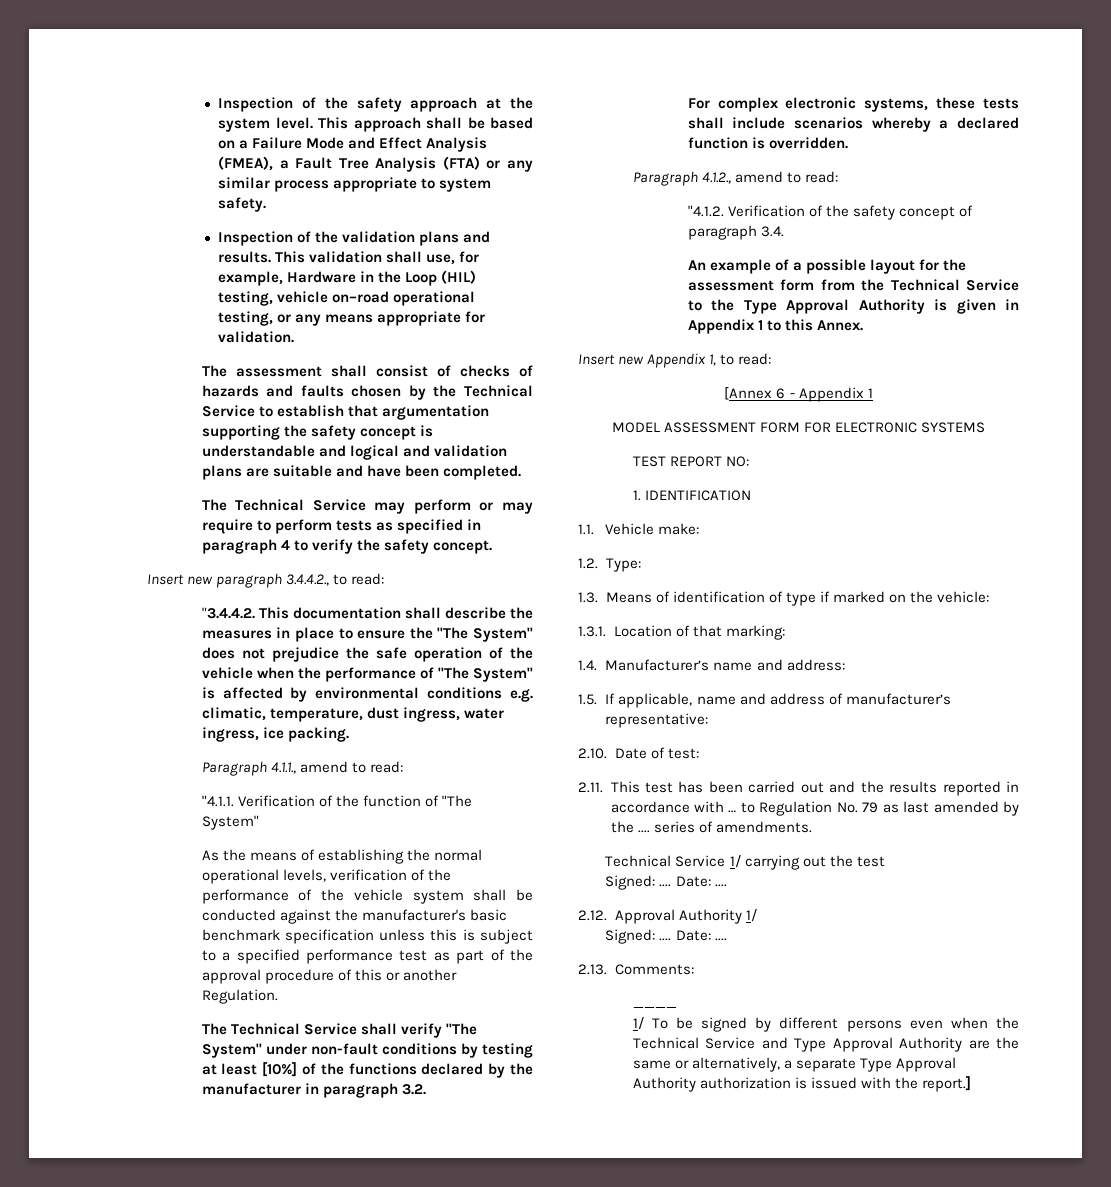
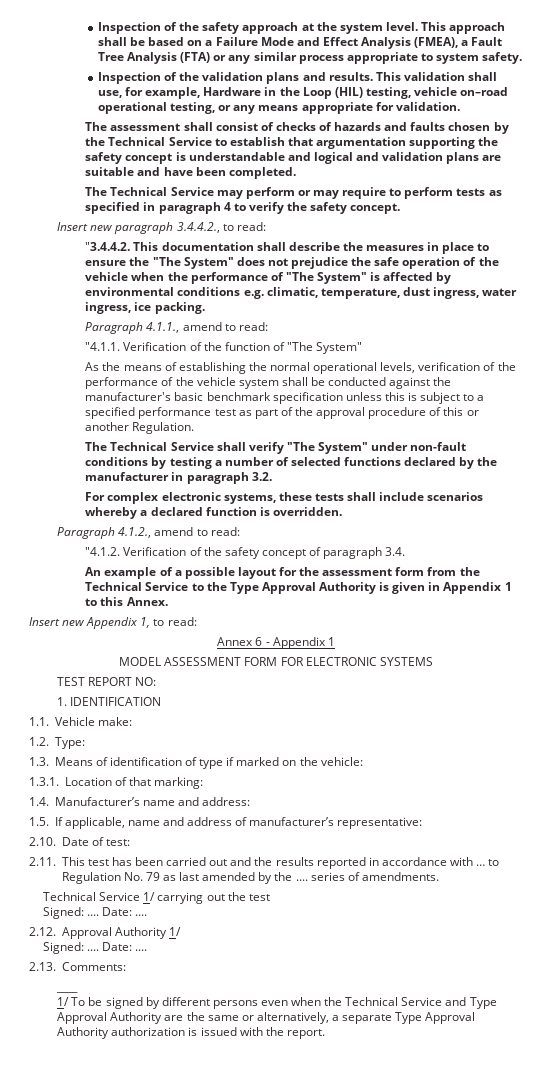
- The Technical Service shall verify "The System" under non-fault conditions by testing at least [10%] of the functions declared by the manufacturer in paragraph 3.2.
+ The Technical Service shall verify "The System" under non-fault conditions by testing a number of selected functions declared by the manufacturer in paragraph 3.2.
- [Annex 6 - Appendix 1
+ Annex 6 - Appendix 1
- 1/ To be signed by different persons even when the Technical Service and Type Approval Authority are the same or alternatively, a separate Type Approval Authority authorization is issued with the report.]
+ 1/ To be signed by different persons even when the Technical Service and Type Approval Authority are the same or alternatively, a separate Type Approval Authority authorization is issued with the report.

